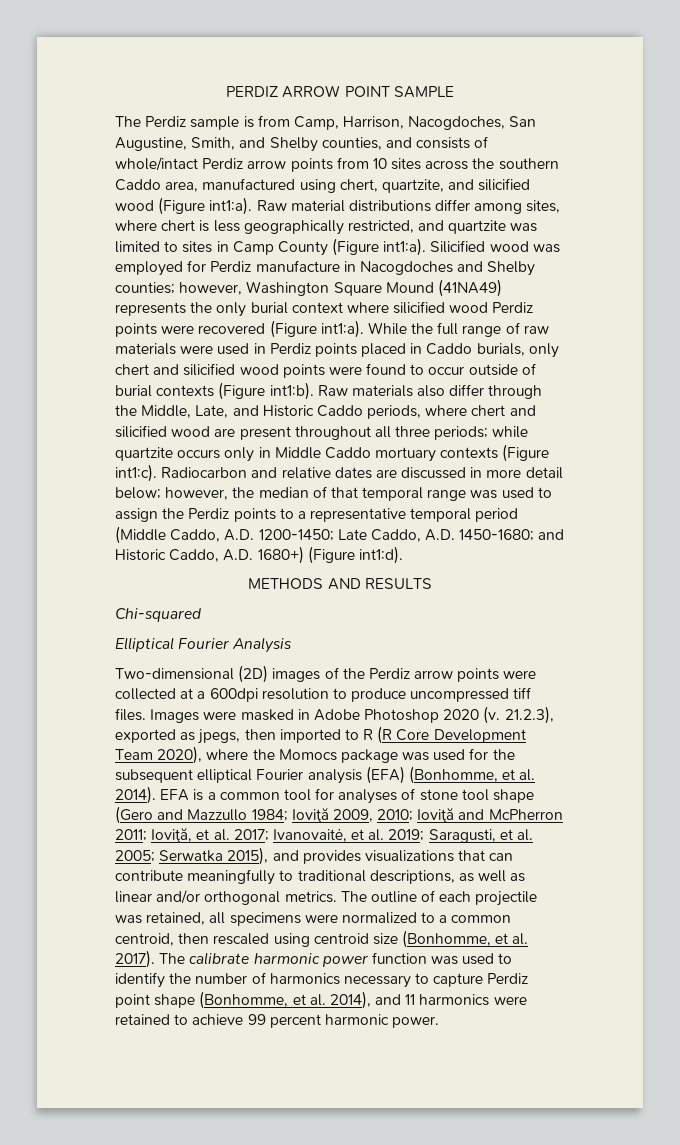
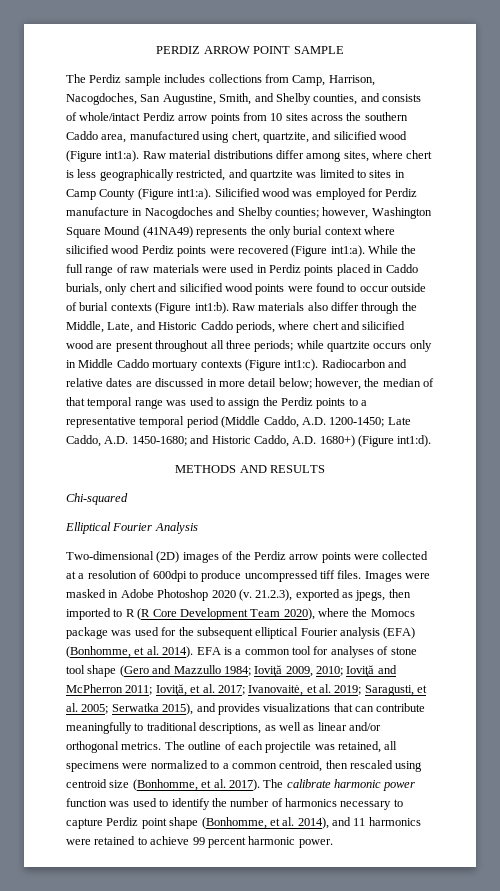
- The Perdiz sample is from Camp, Harrison, Nacogdoches, San Augustine, Smith, and Shelby counties, and consists of whole/intact Perdiz arrow points from 10 sites across the southern Caddo area, manufactured using chert, quartzite, and silicified wood (Figure int1:a).
+ The Perdiz sample includes collections from Camp, Harrison, Nacogdoches, San Augustine, Smith, and Shelby counties, and consists of whole/intact Perdiz arrow points from 10 sites across the southern Caddo area, manufactured using chert, quartzite, and silicified wood (Figure int1:a).
- Two-dimensional (2D) images of the Perdiz arrow points were collected at a 600dpi resolution to produce uncompressed tiff files.
+ Two-dimensional (2D) images of the Perdiz arrow points were collected at a resolution of 600dpi to produce uncompressed tiff files.

